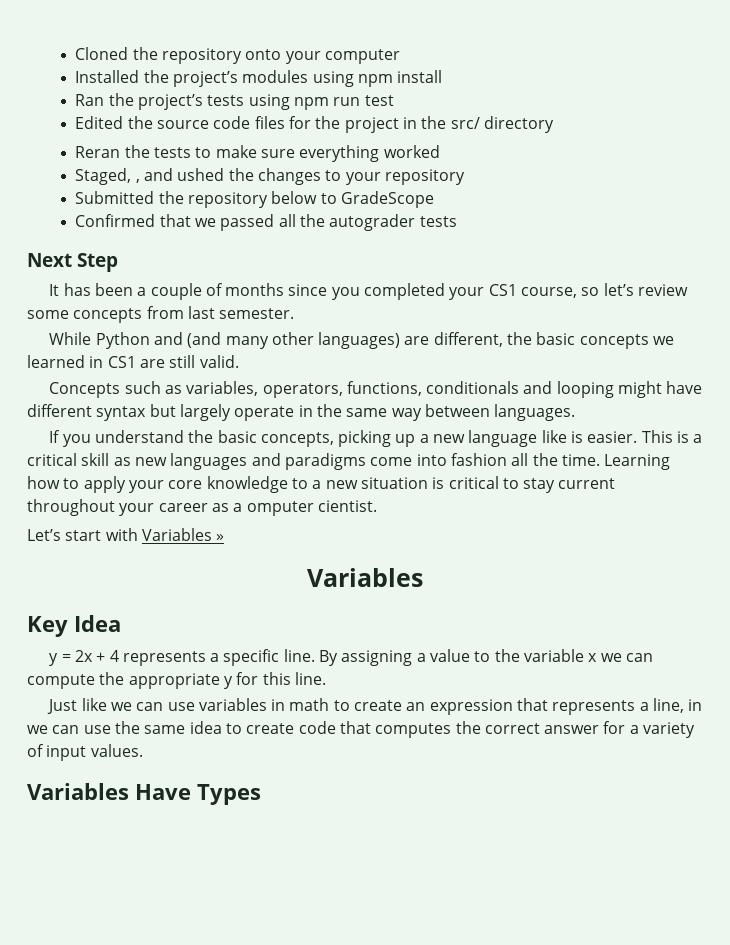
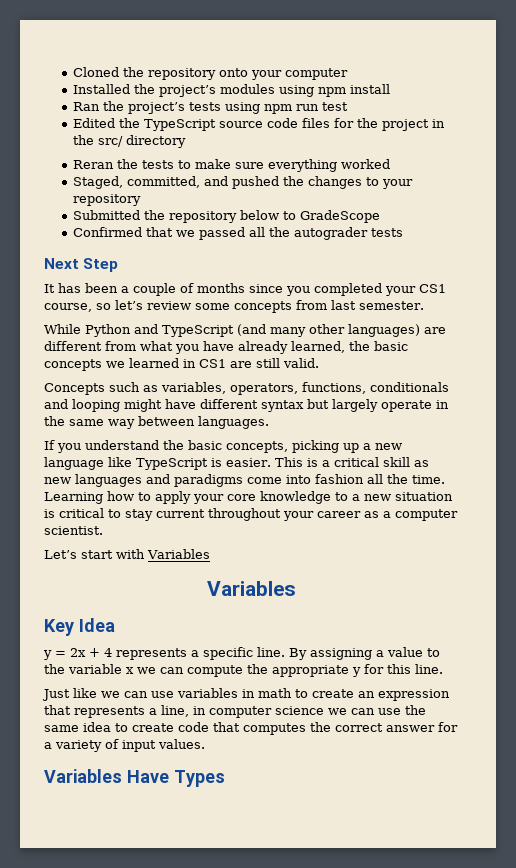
- Edited the source code files for the project in the src/ directory
+ Edited the TypeScript source code files for the project in the src/ directory
- Staged, , and ushed the changes to your repository
+ Staged, committed, and pushed the changes to your repository
- While Python and (and many other languages) are different, the basic concepts we learned in CS1 are still valid.
+ While Python and TypeScript (and many other languages) are different from what you have already learned, the basic concepts we learned in CS1 are still valid.
- If you understand the basic concepts, picking up a new language like is easier.
+ If you understand the basic concepts, picking up a new language like TypeScript is easier.
- Learning how to apply your core knowledge to a new situation is critical to stay current throughout your career as a omputer cientist.
+ Learning how to apply your core knowledge to a new situation is critical to stay current throughout your career as a computer scientist.
- Let’s start with Variables »
+ Let’s start with Variables
- Just like we can use variables in math to create an expression that represents a line, in we can use the same idea to create code that computes the correct answer for a variety of input values.
+ Just like we can use variables in math to create an expression that represents a line, in computer science we can use the same idea to create code that computes the correct answer for a variety of input values.

